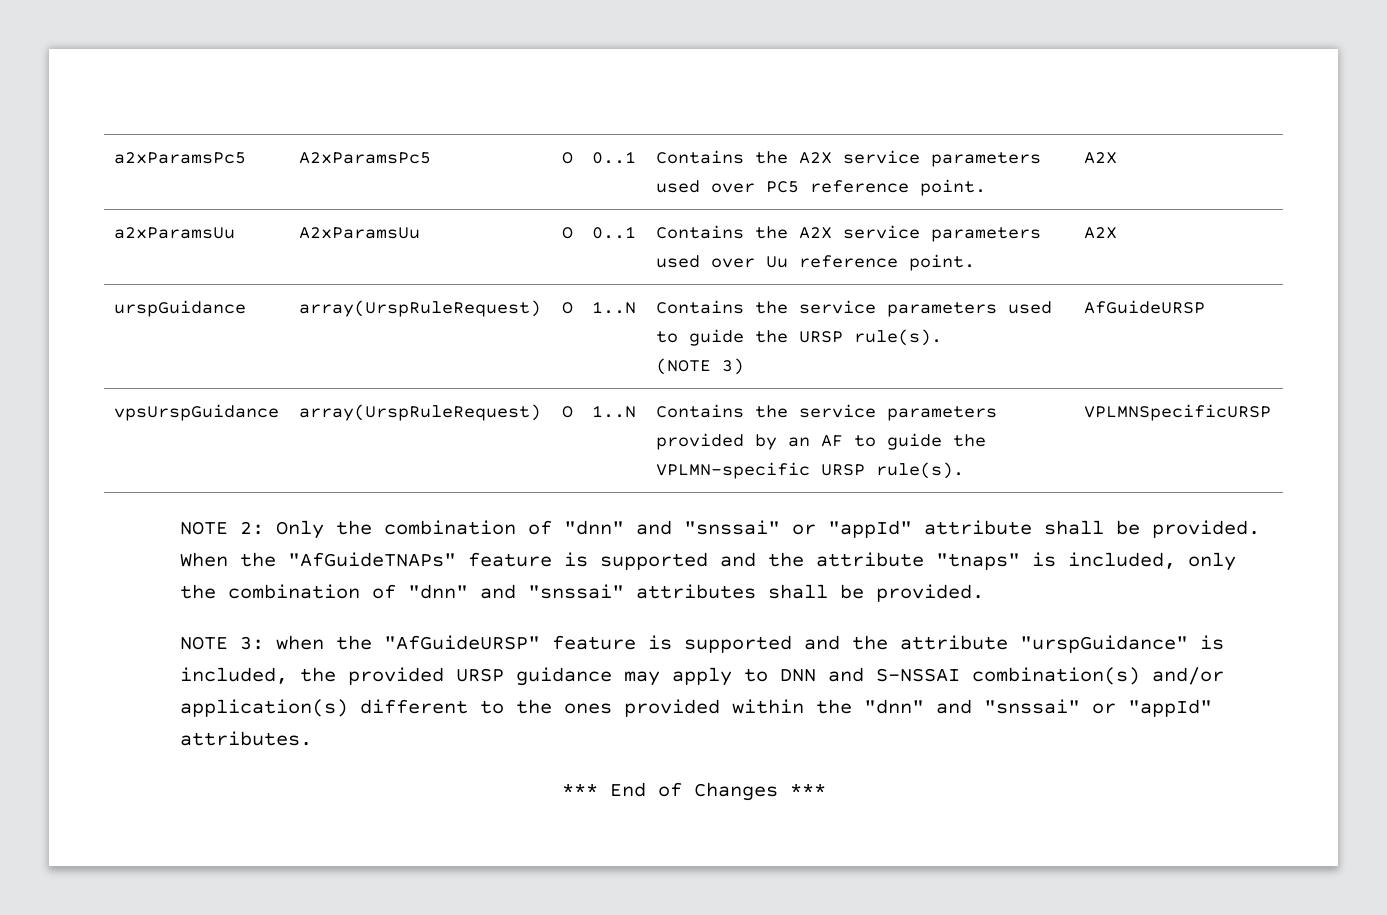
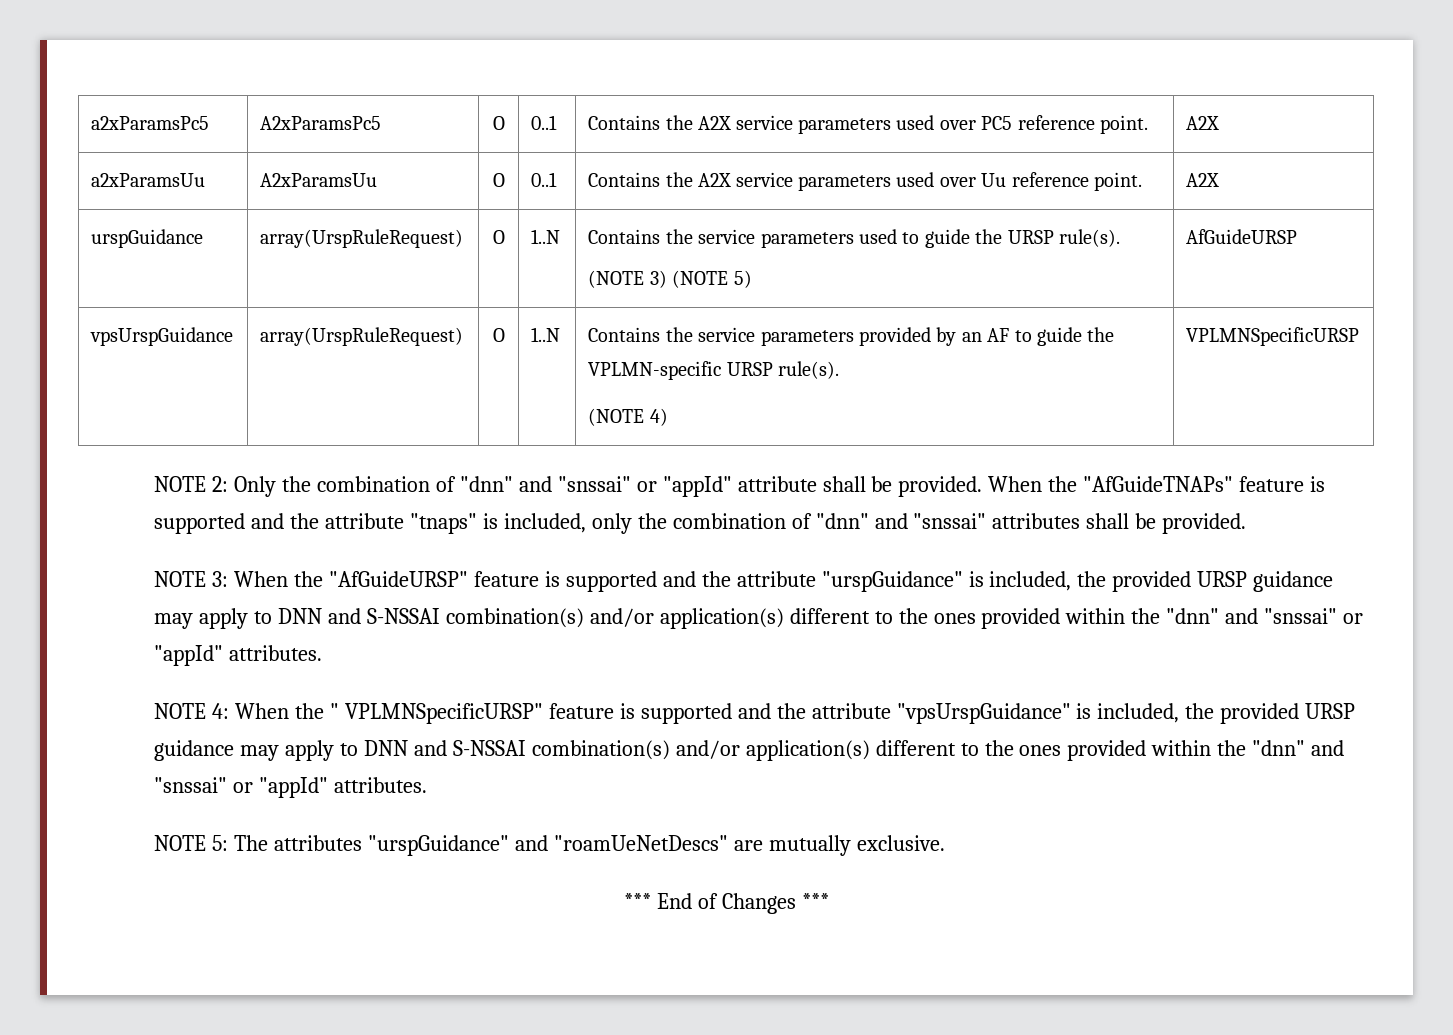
  urspGuidance | array(UrspRuleRequest) | O | 1..N | Contains the service parameters used to guide the URSP rule(s).
- (NOTE 3) | AfGuideURSP
+ (NOTE 3) (NOTE 5) | AfGuideURSP
- vpsUrspGuidance | array(UrspRuleRequest) | O | 1..N | Contains the service parameters provided by an AF to guide the VPLMN-specific URSP rule(s). | VPLMNSpecificURSP
+ vpsUrspGuidance | array(UrspRuleRequest) | O | 1..N | Contains the service parameters provided by an AF to guide the VPLMN-specific URSP rule(s).
+ (NOTE 4) | VPLMNSpecificURSP
- NOTE 3: when the "AfGuideURSP" feature is supported and the attribute "urspGuidance" is included, the provided URSP guidance may apply to DNN and S-NSSAI combination(s) and/or application(s) different to the ones provided within the "dnn" and "snssai" or "appId" attributes.
+ NOTE 3: When the "AfGuideURSP" feature is supported and the attribute "urspGuidance" is included, the provided URSP guidance may apply to DNN and S-NSSAI combination(s) and/or application(s) different to the ones provided within the "dnn" and "snssai" or "appId" attributes.
+ NOTE 4: When the " VPLMNSpecificURSP" feature is supported and the attribute "vpsUrspGuidance" is included, the provided URSP guidance may apply to DNN and S-NSSAI combination(s) and/or application(s) different to the ones provided within the "dnn" and "snssai" or "appId" attributes.
+ NOTE 5: The attributes "urspGuidance" and "roamUeNetDescs" are mutually exclusive.

